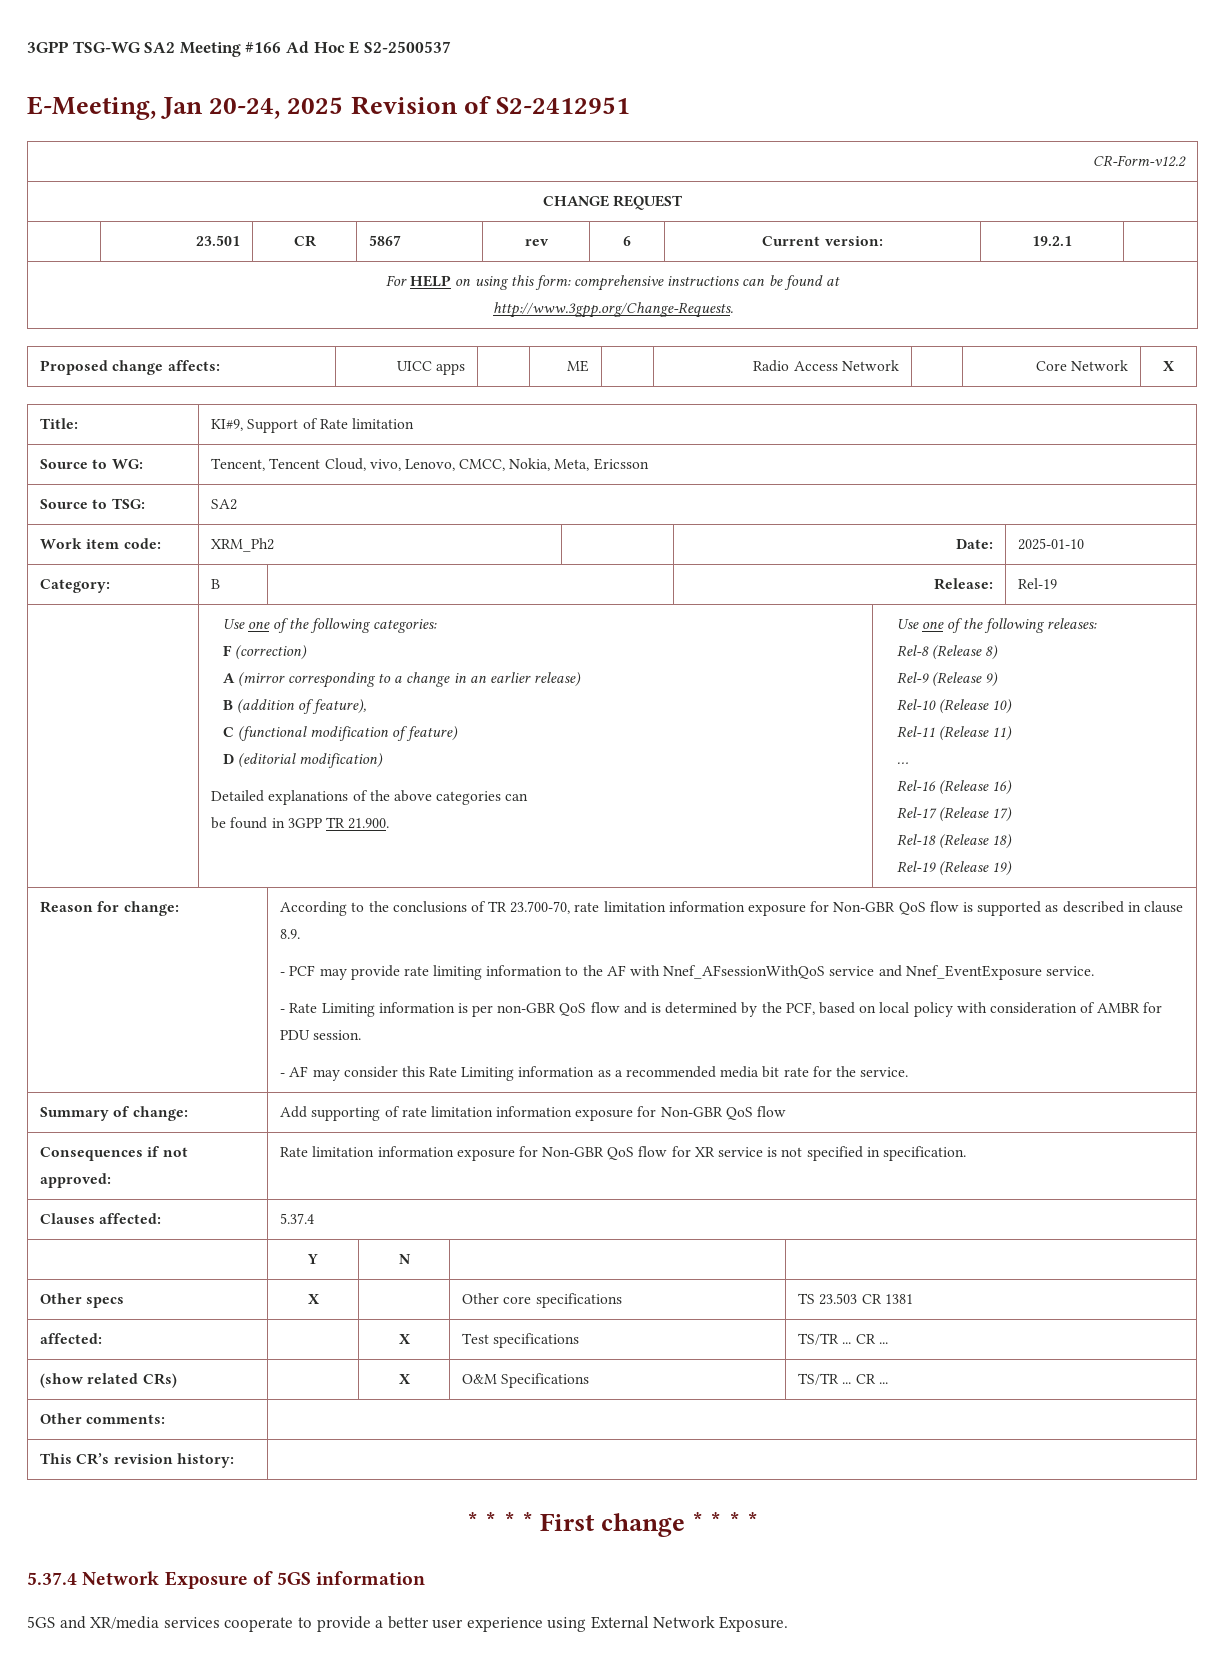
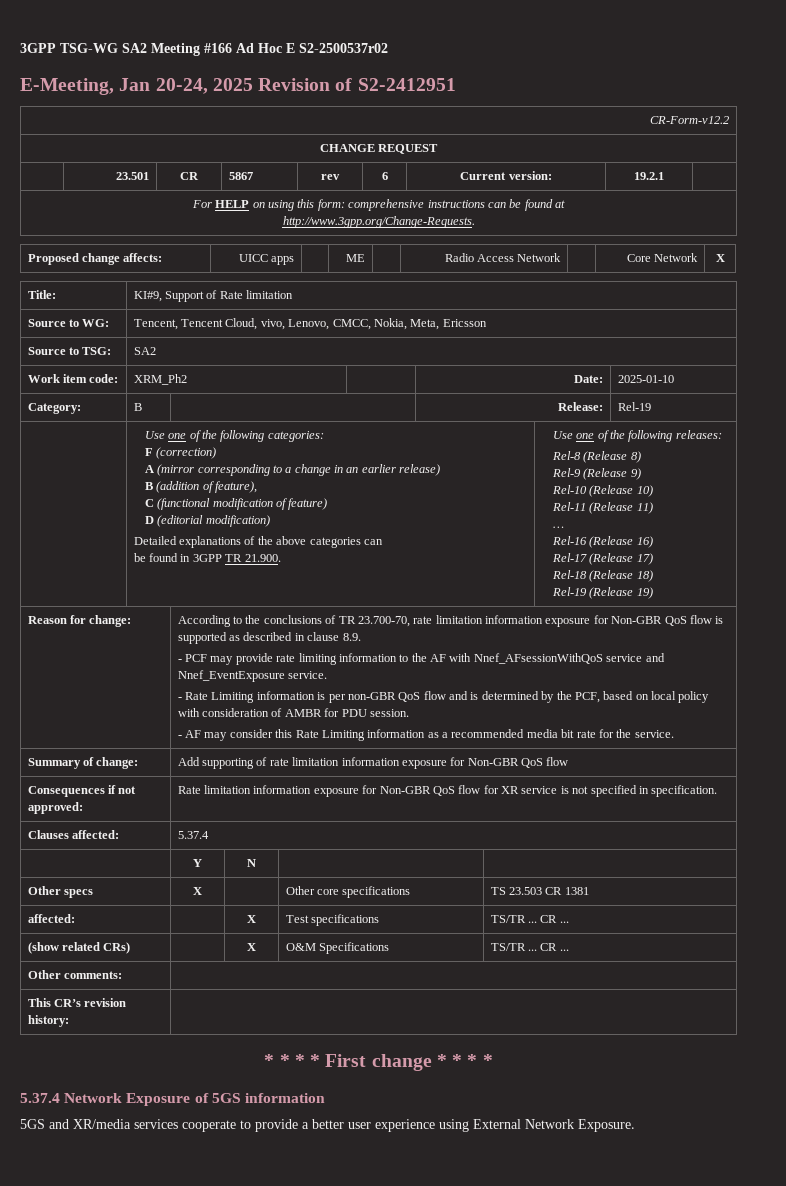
- 3GPP TSG-WG SA2 Meeting #166 Ad Hoc E S2-2500537
+ 3GPP TSG-WG SA2 Meeting #166 Ad Hoc E S2-2500537r02

